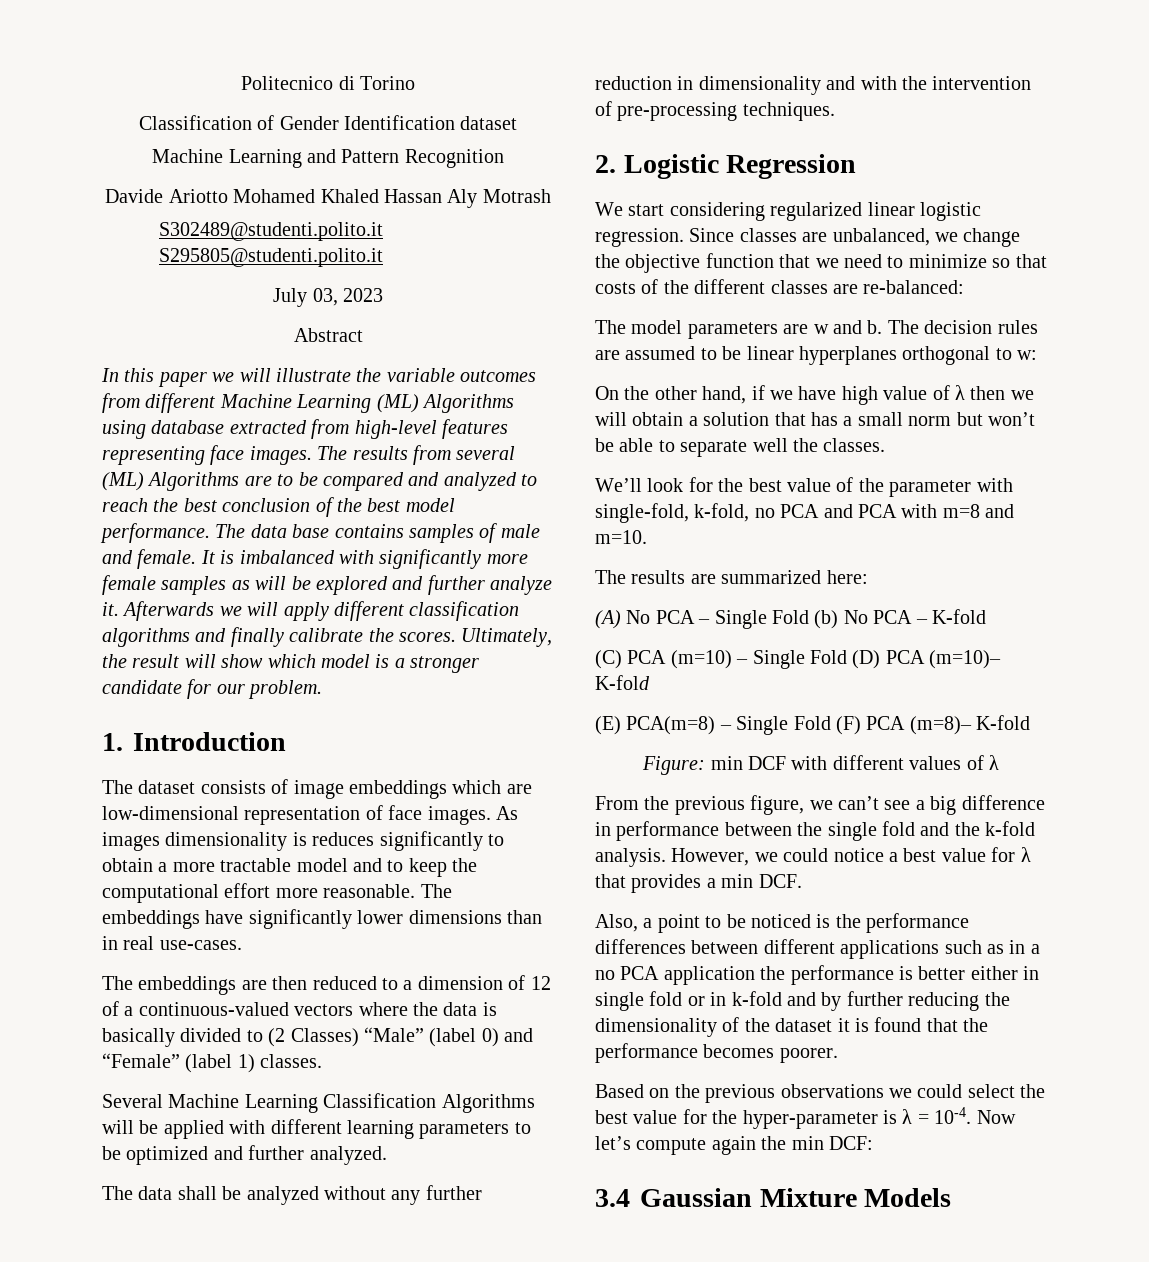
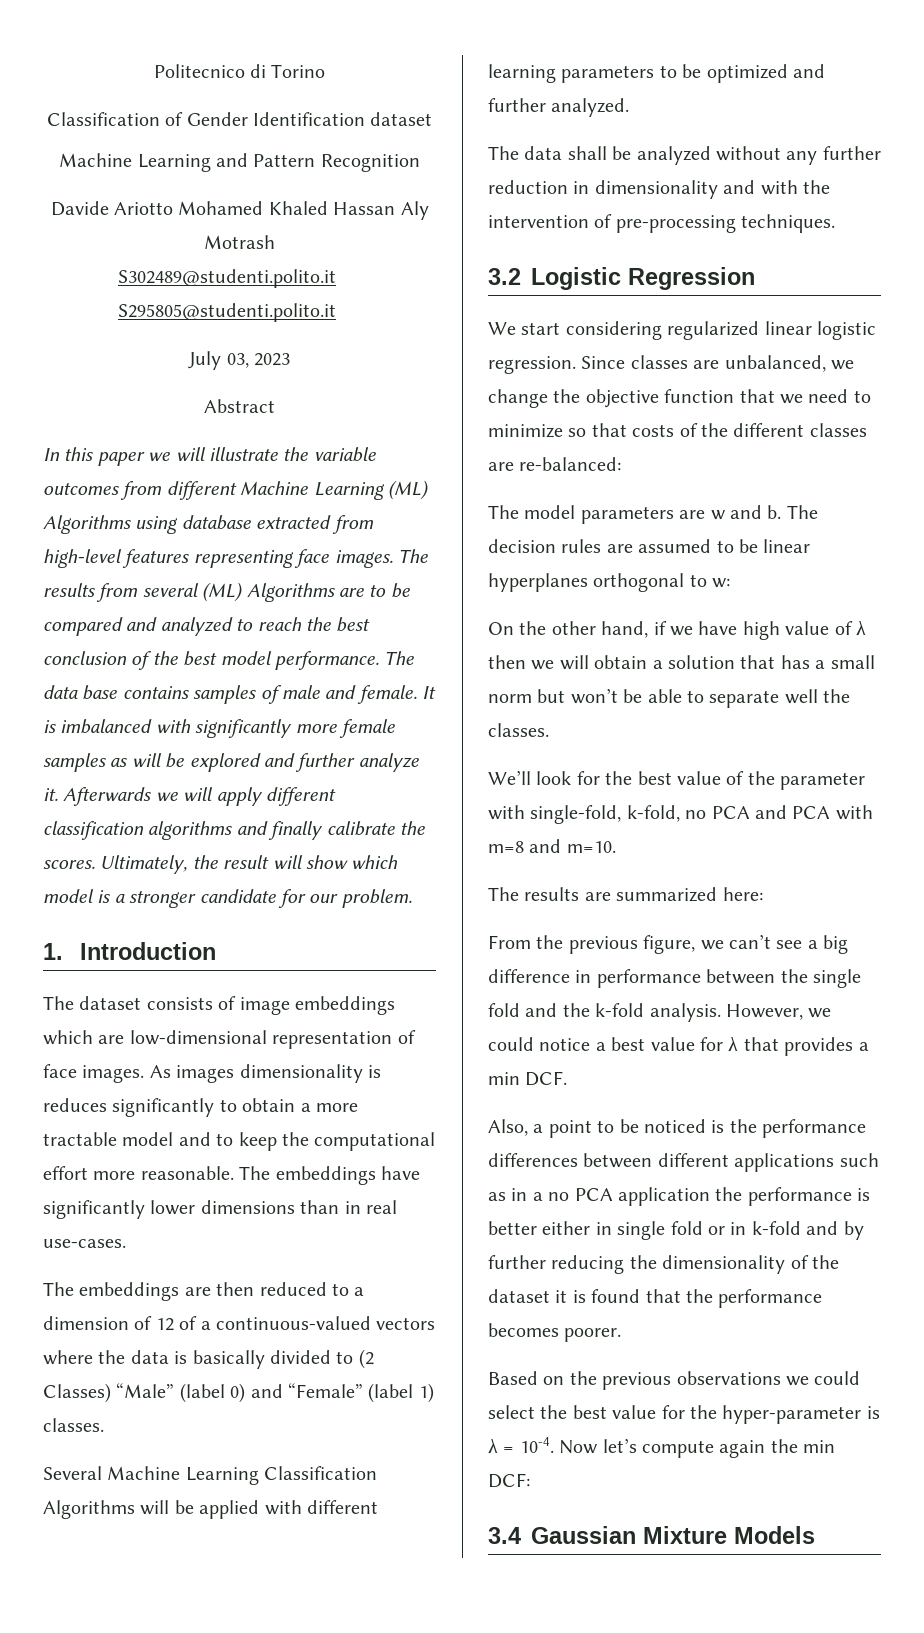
- 2. Logistic Regression
+ 3.2 Logistic Regression
- (A) No PCA – Single Fold (b) No PCA – K-fold
- (C) PCA (m=10) – Single Fold (D) PCA (m=10)– K-fold
- (E) PCA(m=8) – Single Fold (F) PCA (m=8)– K-fold
- Figure: min DCF with different values of λ

